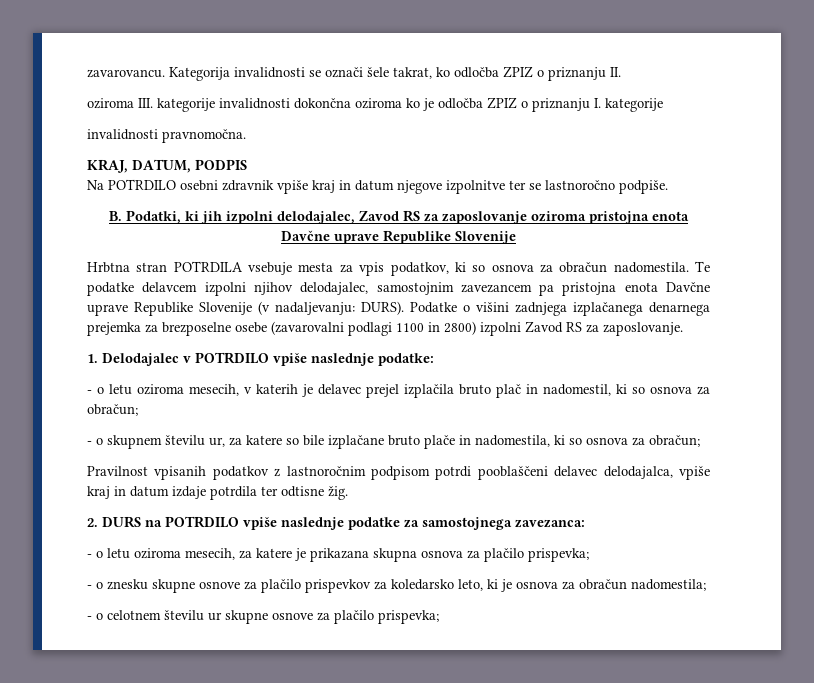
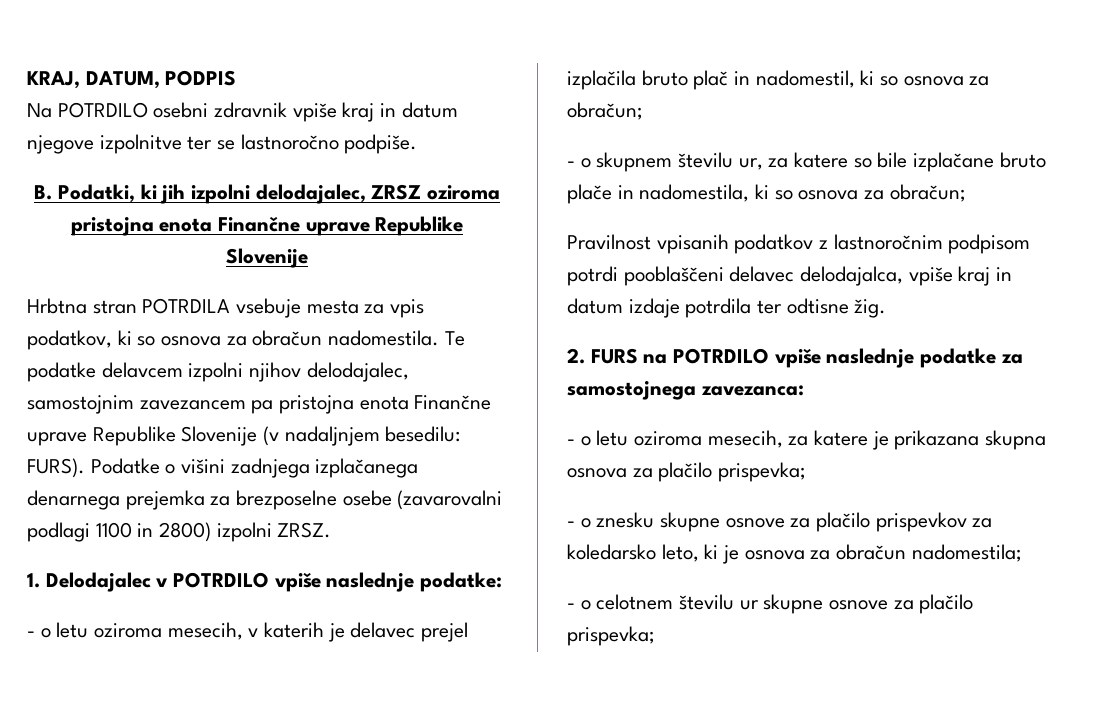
- zavarovancu. Kategorija invalidnosti se označi šele takrat, ko odločba ZPIZ o priznanju II.
- oziroma III. kategorije invalidnosti dokončna oziroma ko je odločba ZPIZ o priznanju I. kategorije
- invalidnosti pravnomočna.
- B. Podatki, ki jih izpolni delodajalec, Zavod RS za zaposlovanje oziroma pristojna enota Davčne uprave Republike Slovenije
+ B. Podatki, ki jih izpolni delodajalec, ZRSZ oziroma pristojna enota Finančne uprave Republike Slovenije
- Te podatke delavcem izpolni njihov delodajalec, samostojnim zavezancem pa pristojna enota Davčne uprave Republike Slovenije (v nadaljevanju: DURS).
+ Te podatke delavcem izpolni njihov delodajalec, samostojnim zavezancem pa pristojna enota Finančne uprave Republike Slovenije (v nadaljnjem besedilu: FURS).
- Podatke o višini zadnjega izplačanega denarnega prejemka za brezposelne osebe (zavarovalni podlagi 1100 in 2800) izpolni Zavod RS za zaposlovanje.
+ Podatke o višini zadnjega izplačanega denarnega prejemka za brezposelne osebe (zavarovalni podlagi 1100 in 2800) izpolni ZRSZ.
- 2. DURS na POTRDILO vpiše naslednje podatke za samostojnega zavezanca:
+ 2. FURS na POTRDILO vpiše naslednje podatke za samostojnega zavezanca:

